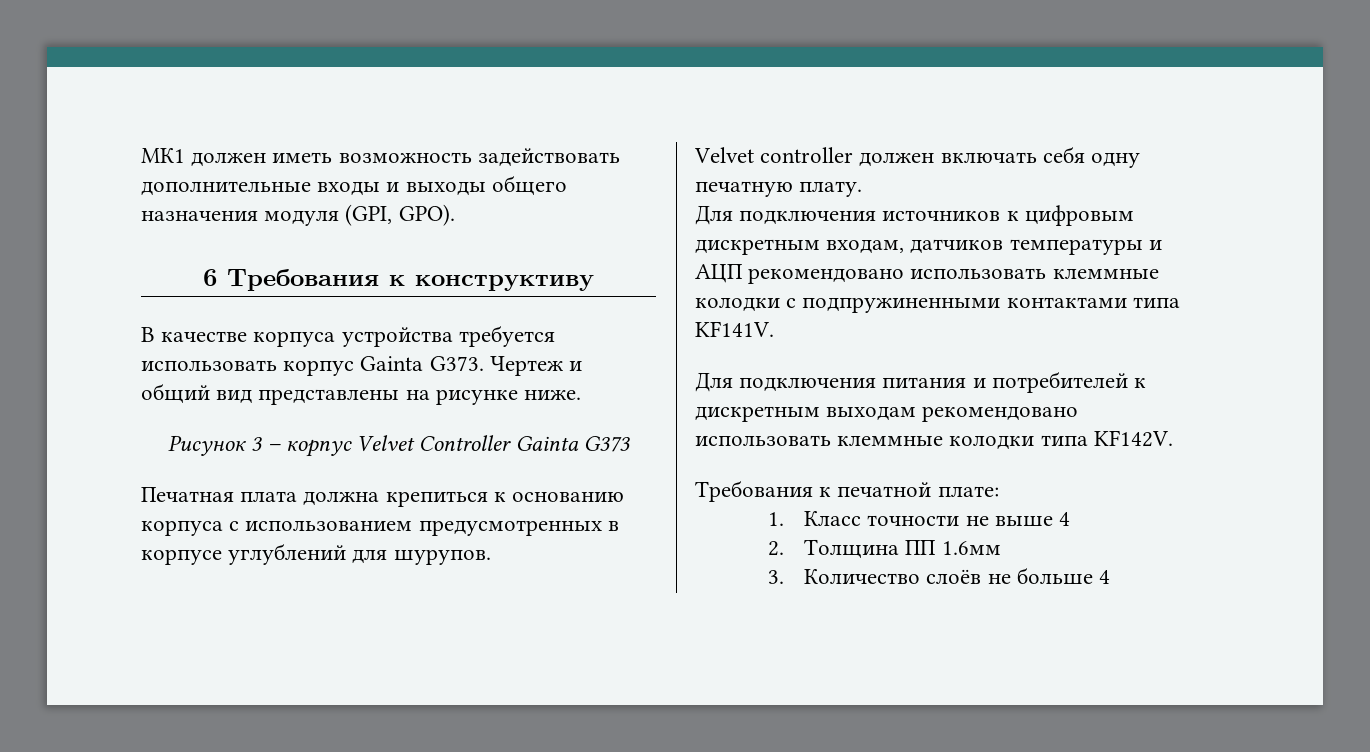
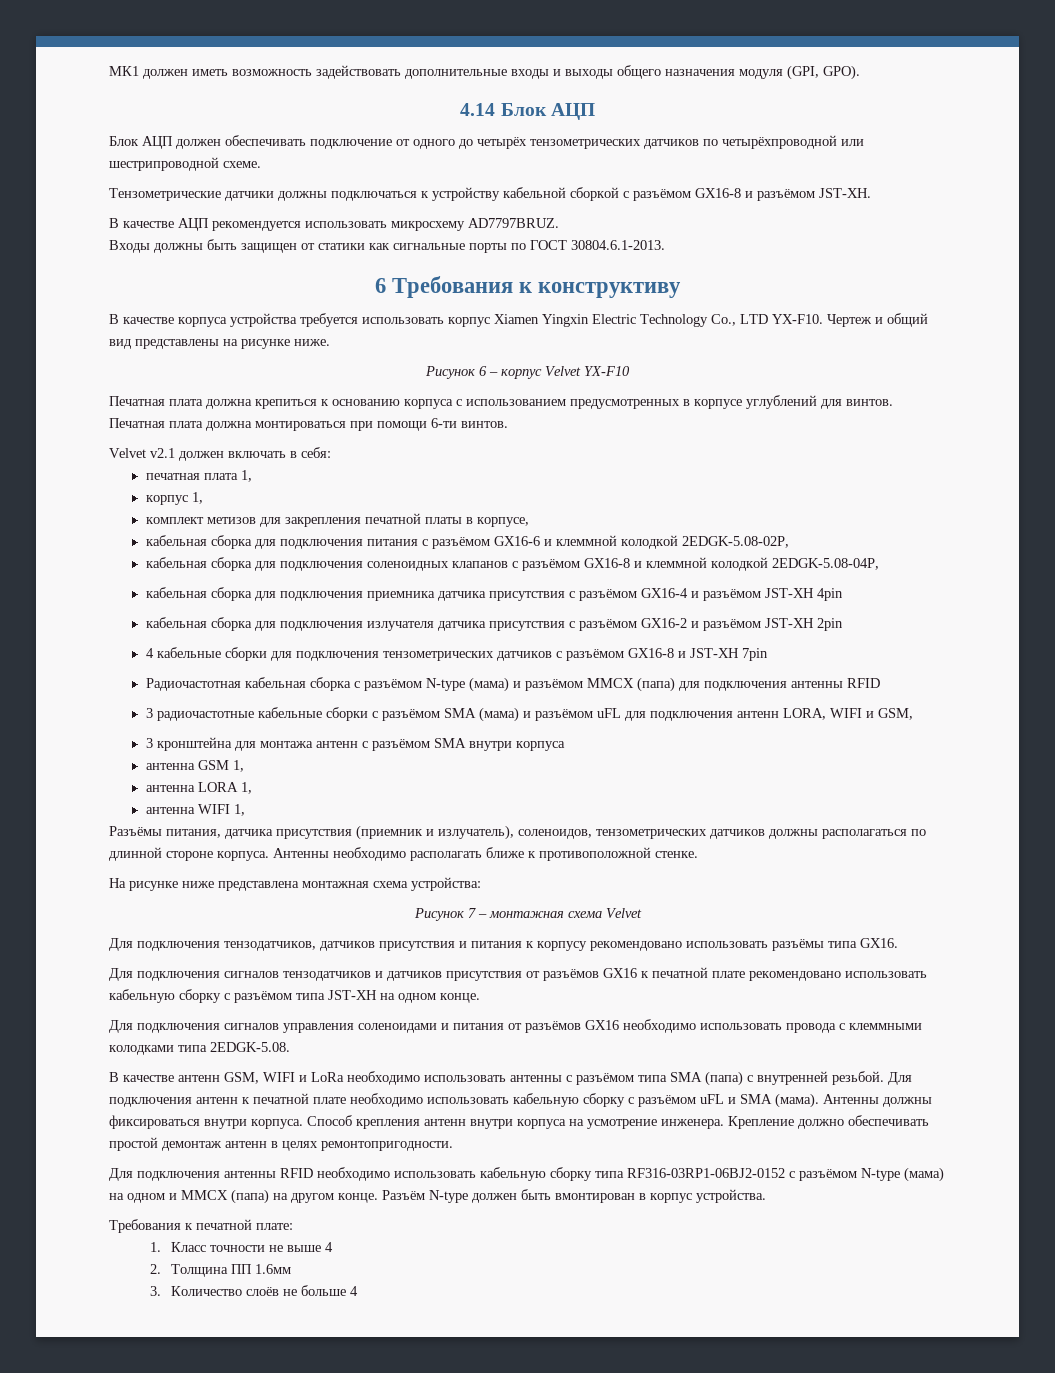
+ 4.14 Блок АЦП
+ Блок АЦП должен обеспечивать подключение от одного до четырёх тензометрических датчиков по четырёхпроводной или шестрипроводной схеме.
+ Тензометрические датчики должны подключаться к устройству кабельной сборкой с разъёмом GX16-8 и разъёмом JST-XH.
+ В качестве АЦП рекомендуется использовать микросхему AD7797BRUZ.
+ Входы должны быть защищен от статики как сигнальные порты по ГОСТ 30804.6.1-2013.
- В качестве корпуса устройства требуется использовать корпус Gainta G373.
+ В качестве корпуса устройства требуется использовать корпус Xiamen Yingxin Electric Technology Co., LTD YX-F10.
- Рисунок 3 – корпус Velvet Controller Gainta G373
+ Рисунок 6 – корпус Velvet YX-F10
- Печатная плата должна крепиться к основанию корпуса с использованием предусмотренных в корпусе углублений для шурупов.
- Velvet controller должен включать себя одну печатную плату.
- Для подключения источников к цифровым дискретным входам, датчиков температуры и АЦП рекомендовано использовать клеммные колодки с подпружиненными контактами типа KF141V.
- Для подключения питания и потребителей к дискретным выходам рекомендовано использовать клеммные колодки типа KF142V.
+ Печатная плата должна крепиться к основанию корпуса с использованием предусмотренных в корпусе углублений для винтов. Печатная плата должна монтироваться при помощи 6-ти винтов.
+ Velvet v2.1 должен включать в себя:
+ печатная плата 1,
+ корпус 1,
+ комплект метизов для закрепления печатной платы в корпусе,
+ кабельная сборка для подключения питания с разъёмом GX16-6 и клеммной колодкой 2EDGK-5.08-02P,
+ кабельная сборка для подключения соленоидных клапанов с разъёмом GX16-8 и клеммной колодкой 2EDGK-5.08-04P,
+ кабельная сборка для подключения приемника датчика присутствия с разъёмом GX16-4 и разъёмом JST-XH 4pin
+ кабельная сборка для подключения излучателя датчика присутствия с разъёмом GX16-2 и разъёмом JST-XH 2pin
+ 4 кабельные сборки для подключения тензометрических датчиков с разъёмом GX16-8 и JST-XH 7pin
+ Радиочастотная кабельная сборка с разъёмом N-type (мама) и разъёмом MMCX (папа) для подключения антенны RFID
+ 3 радиочастотные кабельные сборки с разъёмом SMA (мама) и разъёмом uFL для подключения антенн LORA, WIFI и GSM,
+ 3 кронштейна для монтажа антенн с разъёмом SMA внутри корпуса
+ антенна GSM 1,
+ антенна LORA 1,
+ антенна WIFI 1,
+ Разъёмы питания, датчика присутствия (приемник и излучатель), соленоидов, тензометрических датчиков должны располагаться по длинной стороне корпуса. Антенны необходимо располагать ближе к противоположной стенке.
+ На рисунке ниже представлена монтажная схема устройства:
+ Рисунок 7 – монтажная схема Velvet
+ Для подключения тензодатчиков, датчиков присутствия и питания к корпусу рекомендовано использовать разъёмы типа GX16.
+ Для подключения сигналов тензодатчиков и датчиков присутствия от разъёмов GX16 к печатной плате рекомендовано использовать кабельную сборку с разъёмом типа JST-XH на одном конце.
+ Для подключения сигналов управления соленоидами и питания от разъёмов GX16 необходимо использовать провода с клеммными колодками типа 2EDGK-5.08.
+ В качестве антенн GSM, WIFI и LoRa необходимо использовать антенны с разъёмом типа SMA (папа) с внутренней резьбой. Для подключения антенн к печатной плате необходимо использовать кабельную сборку с разъёмом uFL и SMA (мама). Антенны должны фиксироваться внутри корпуса. Способ крепления антенн внутри корпуса на усмотрение инженера. Крепление должно обеспечивать простой демонтаж антенн в целях ремонтопригодности.
+ Для подключения антенны RFID необходимо использовать кабельную сборку типа RF316-03RP1-06BJ2-0152 с разъёмом N-type (мама) на одном и MMCX (папа) на другом конце. Разъём N-type должен быть вмонтирован в корпус устройства.

